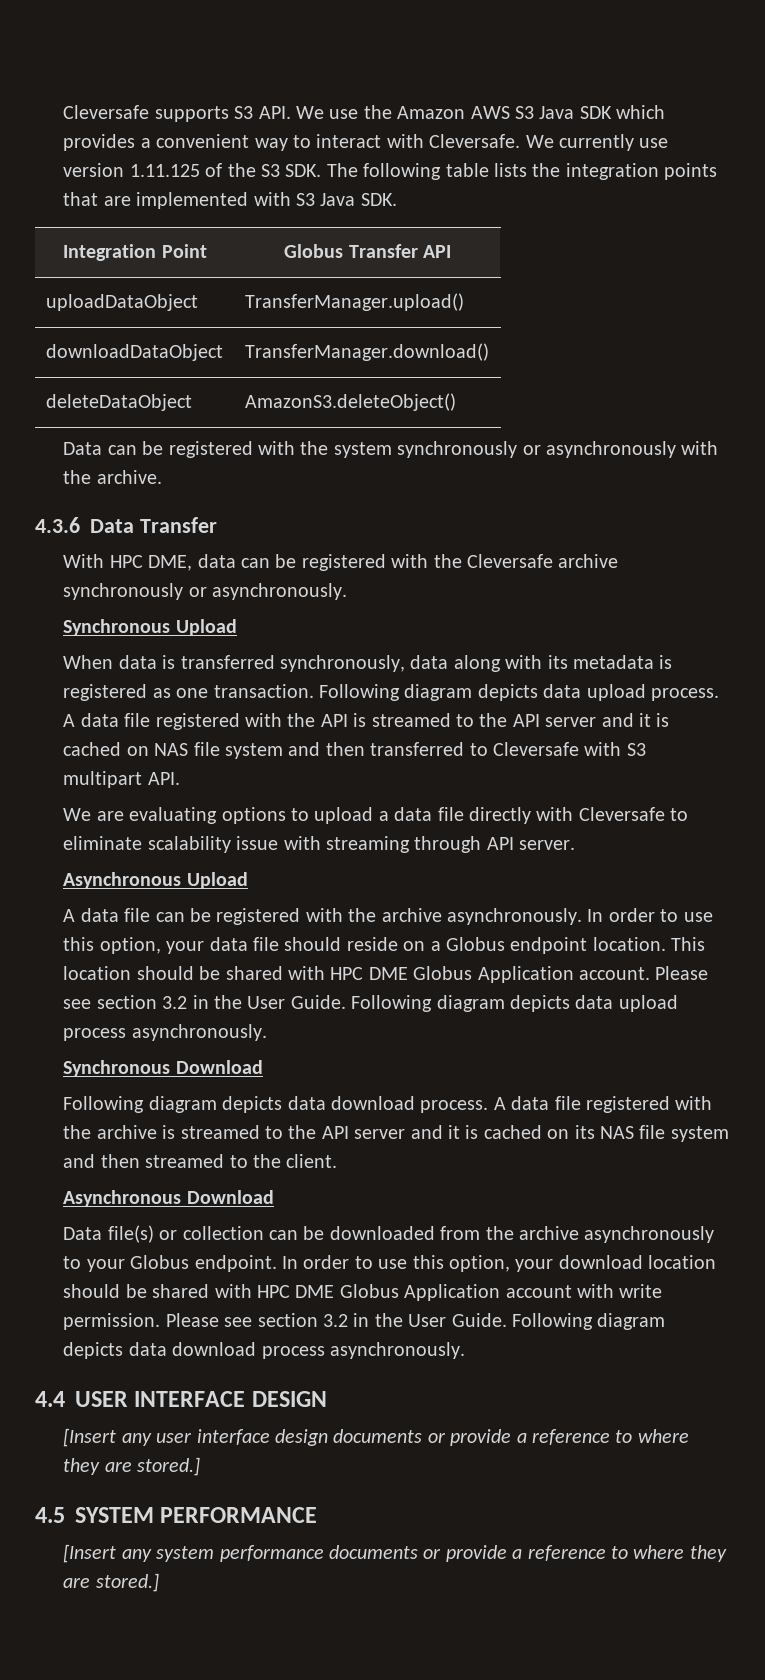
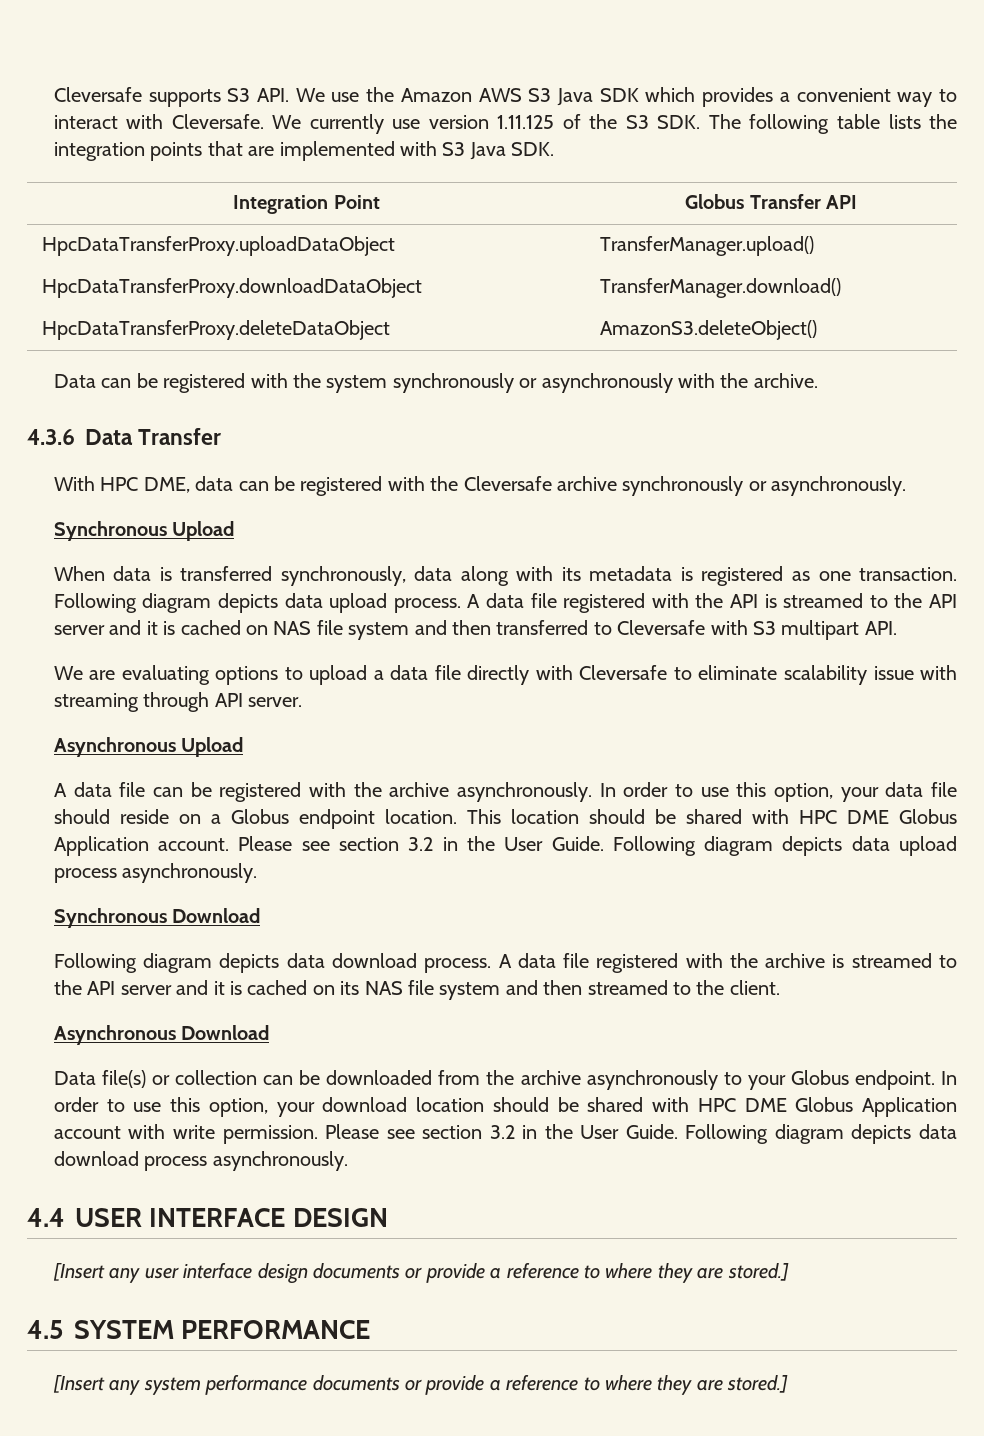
- uploadDataObject | TransferManager.upload()
+ HpcDataTransferProxy.uploadDataObject | TransferManager.upload()
- downloadDataObject | TransferManager.download()
+ HpcDataTransferProxy.downloadDataObject | TransferManager.download()
- deleteDataObject | AmazonS3.deleteObject()
+ HpcDataTransferProxy.deleteDataObject | AmazonS3.deleteObject()

